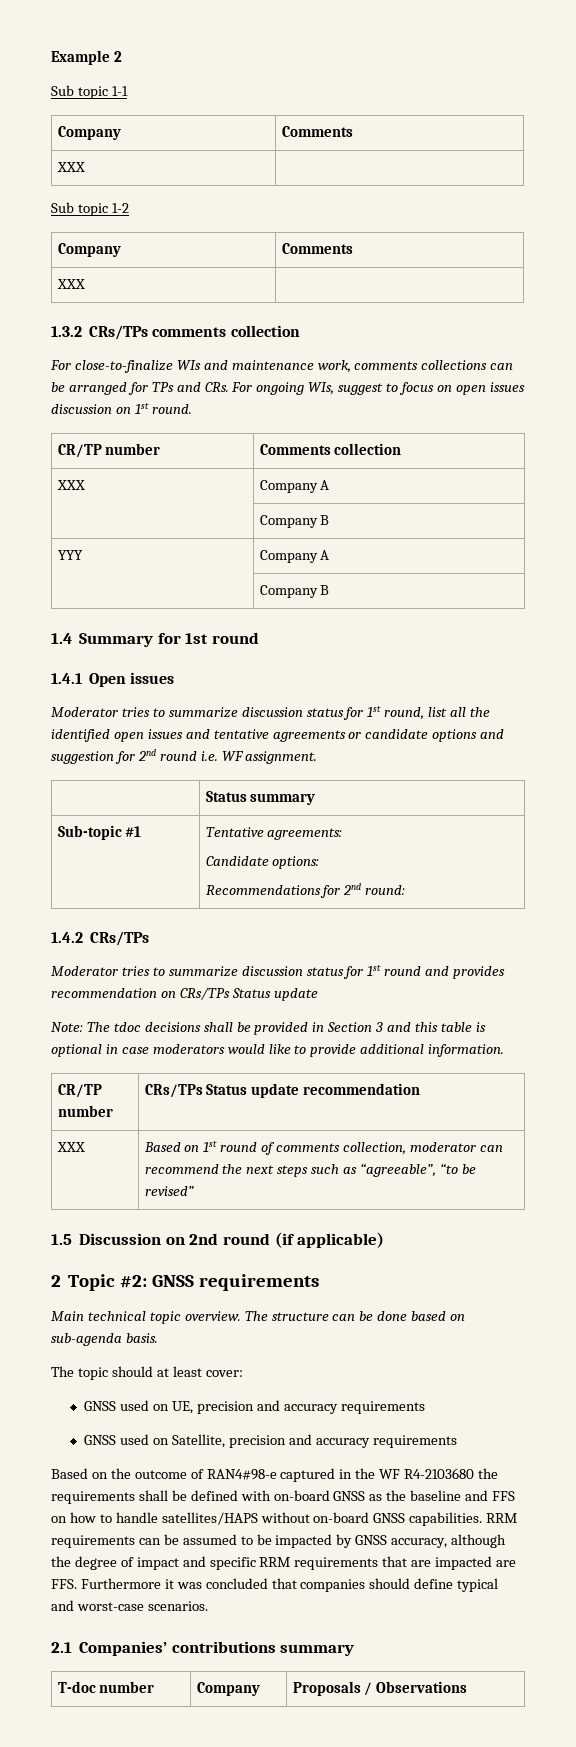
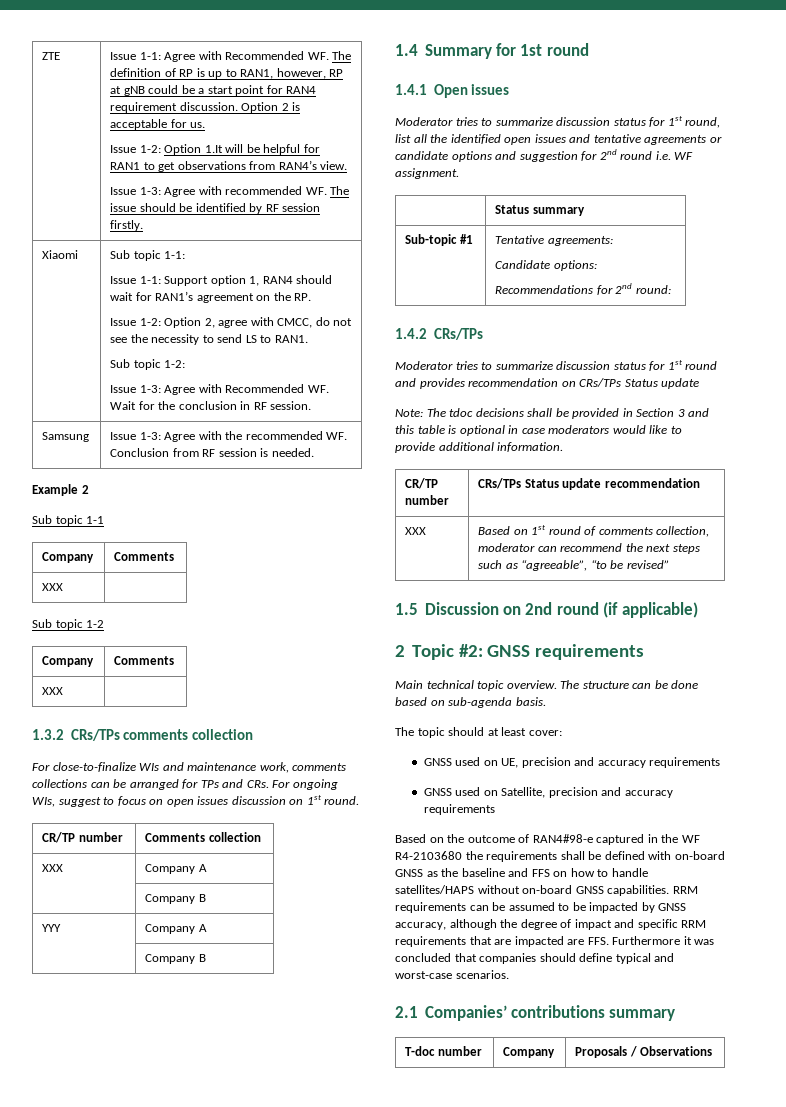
+ ZTE | Issue 1-1: Agree with Recommended WF. The definition of RP is up to RAN1, however, RP at gNB could be a start point for RAN4 requirement discussion. Option 2 is acceptable for us.
+ Issue 1-2: Option 1.It will be helpful for RAN1 to get observations from RAN4’s view.
+ Issue 1-3: Agree with recommended WF. The issue should be identified by RF session firstly.
+ Xiaomi | Sub topic 1-1:
+ Issue 1-1: Support option 1, RAN4 should wait for RAN1’s agreement on the RP.
+ Issue 1-2: Option 2, agree with CMCC, do not see the necessity to send LS to RAN1.
+ Sub topic 1-2:
+ Issue 1-3: Agree with Recommended WF. Wait for the conclusion in RF session.
+ Samsung | Issue 1-3: Agree with the recommended WF. Conclusion from RF session is needed.

